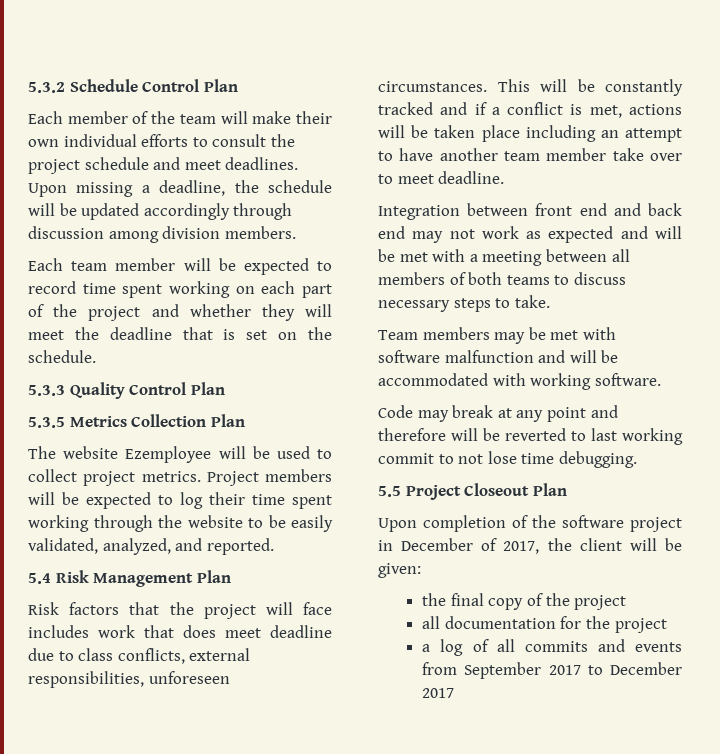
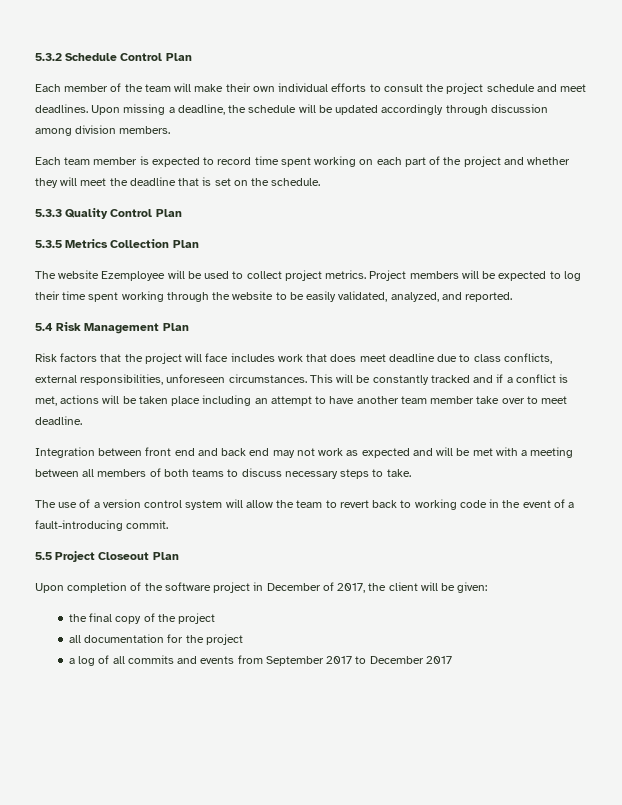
- Each team member will be expected to record time spent working on each part of the project and whether they will meet the deadline that is set on the schedule.
+ Each team member is expected to record time spent working on each part of the project and whether they will meet the deadline that is set on the schedule.
- Team members may be met with software malfunction and will be accommodated with working software.
- Code may break at any point and therefore will be reverted to last working commit to not lose time debugging.
+ The use of a version control system will allow the team to revert back to working code in the event of a fault-introducing commit.

